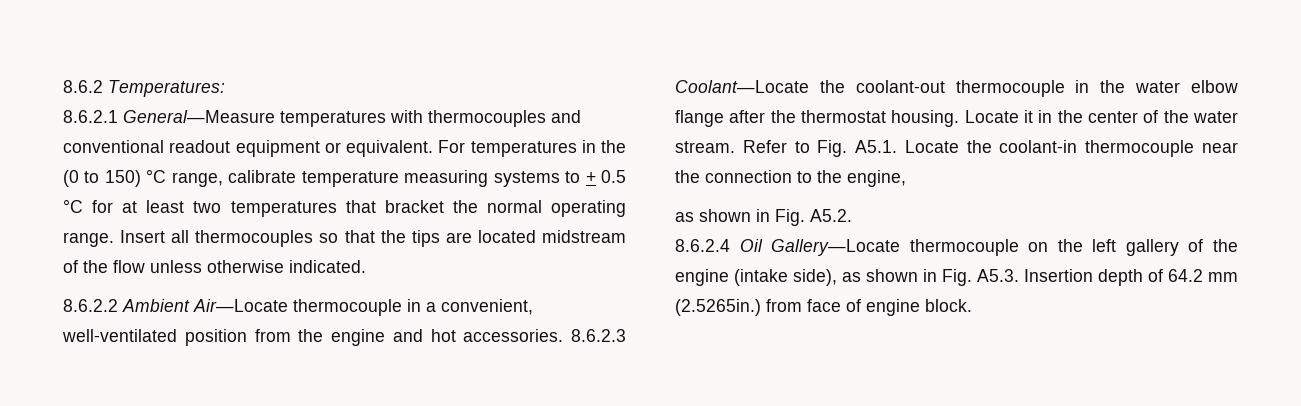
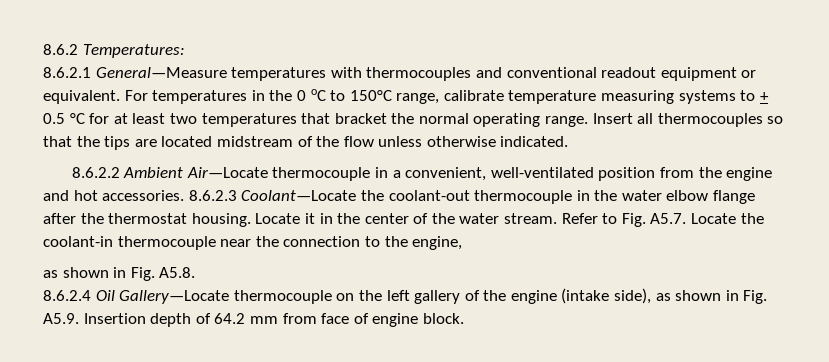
- For temperatures in the (0 to 150) °C range, calibrate temperature measuring systems to + 0.5 °C for at least two temperatures that bracket the normal operating range.
+ For temperatures in the 0 oC to 150°C range, calibrate temperature measuring systems to + 0.5 °C for at least two temperatures that bracket the normal operating range.
- Refer to Fig. A5.1. Locate the coolant-in thermocouple near the connection to the engine,
+ Refer to Fig. A5.7. Locate the coolant-in thermocouple near the connection to the engine,
- as shown in Fig. A5.2.
+ as shown in Fig. A5.8.
- 8.6.2.4 Oil Gallery—Locate thermocouple on the left gallery of the engine (intake side), as shown in Fig. A5.3. Insertion depth of 64.2 mm (2.5265in.) from face of engine block.
+ 8.6.2.4 Oil Gallery—Locate thermocouple on the left gallery of the engine (intake side), as shown in Fig. A5.9. Insertion depth of 64.2 mm from face of engine block.

